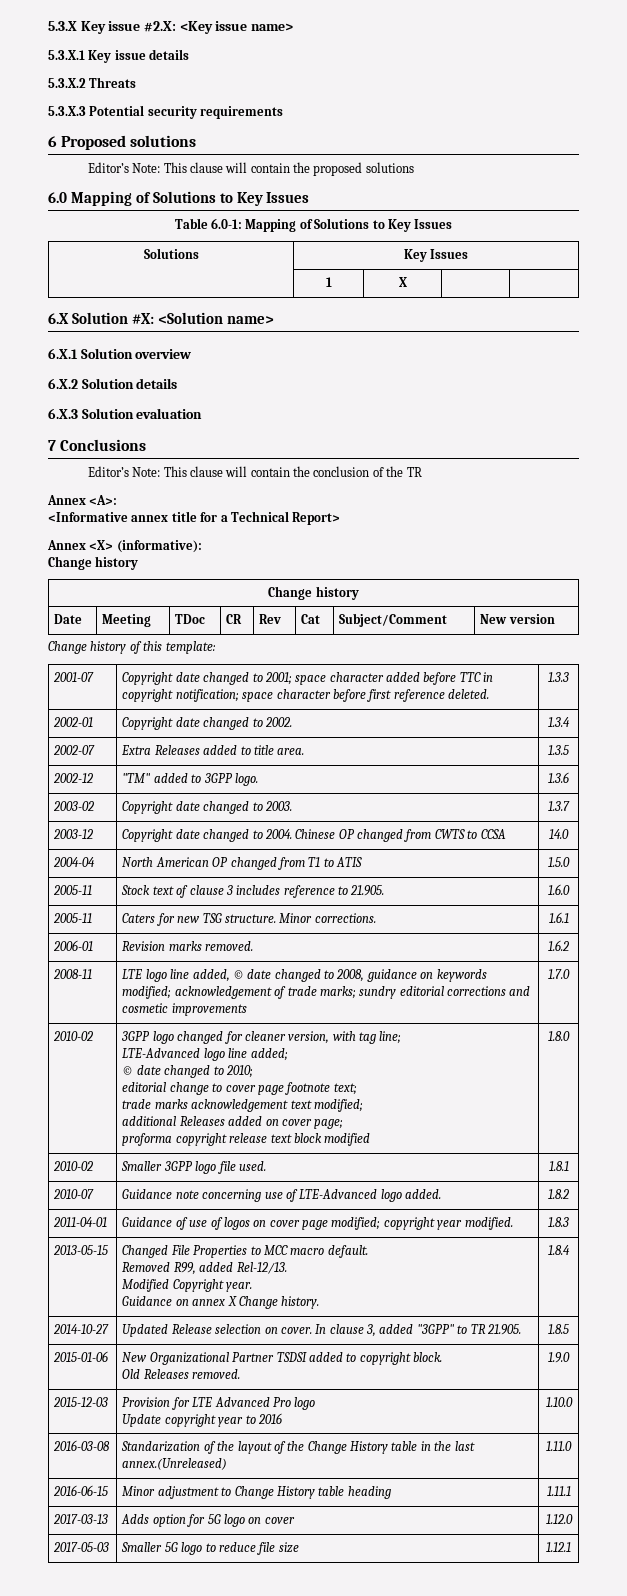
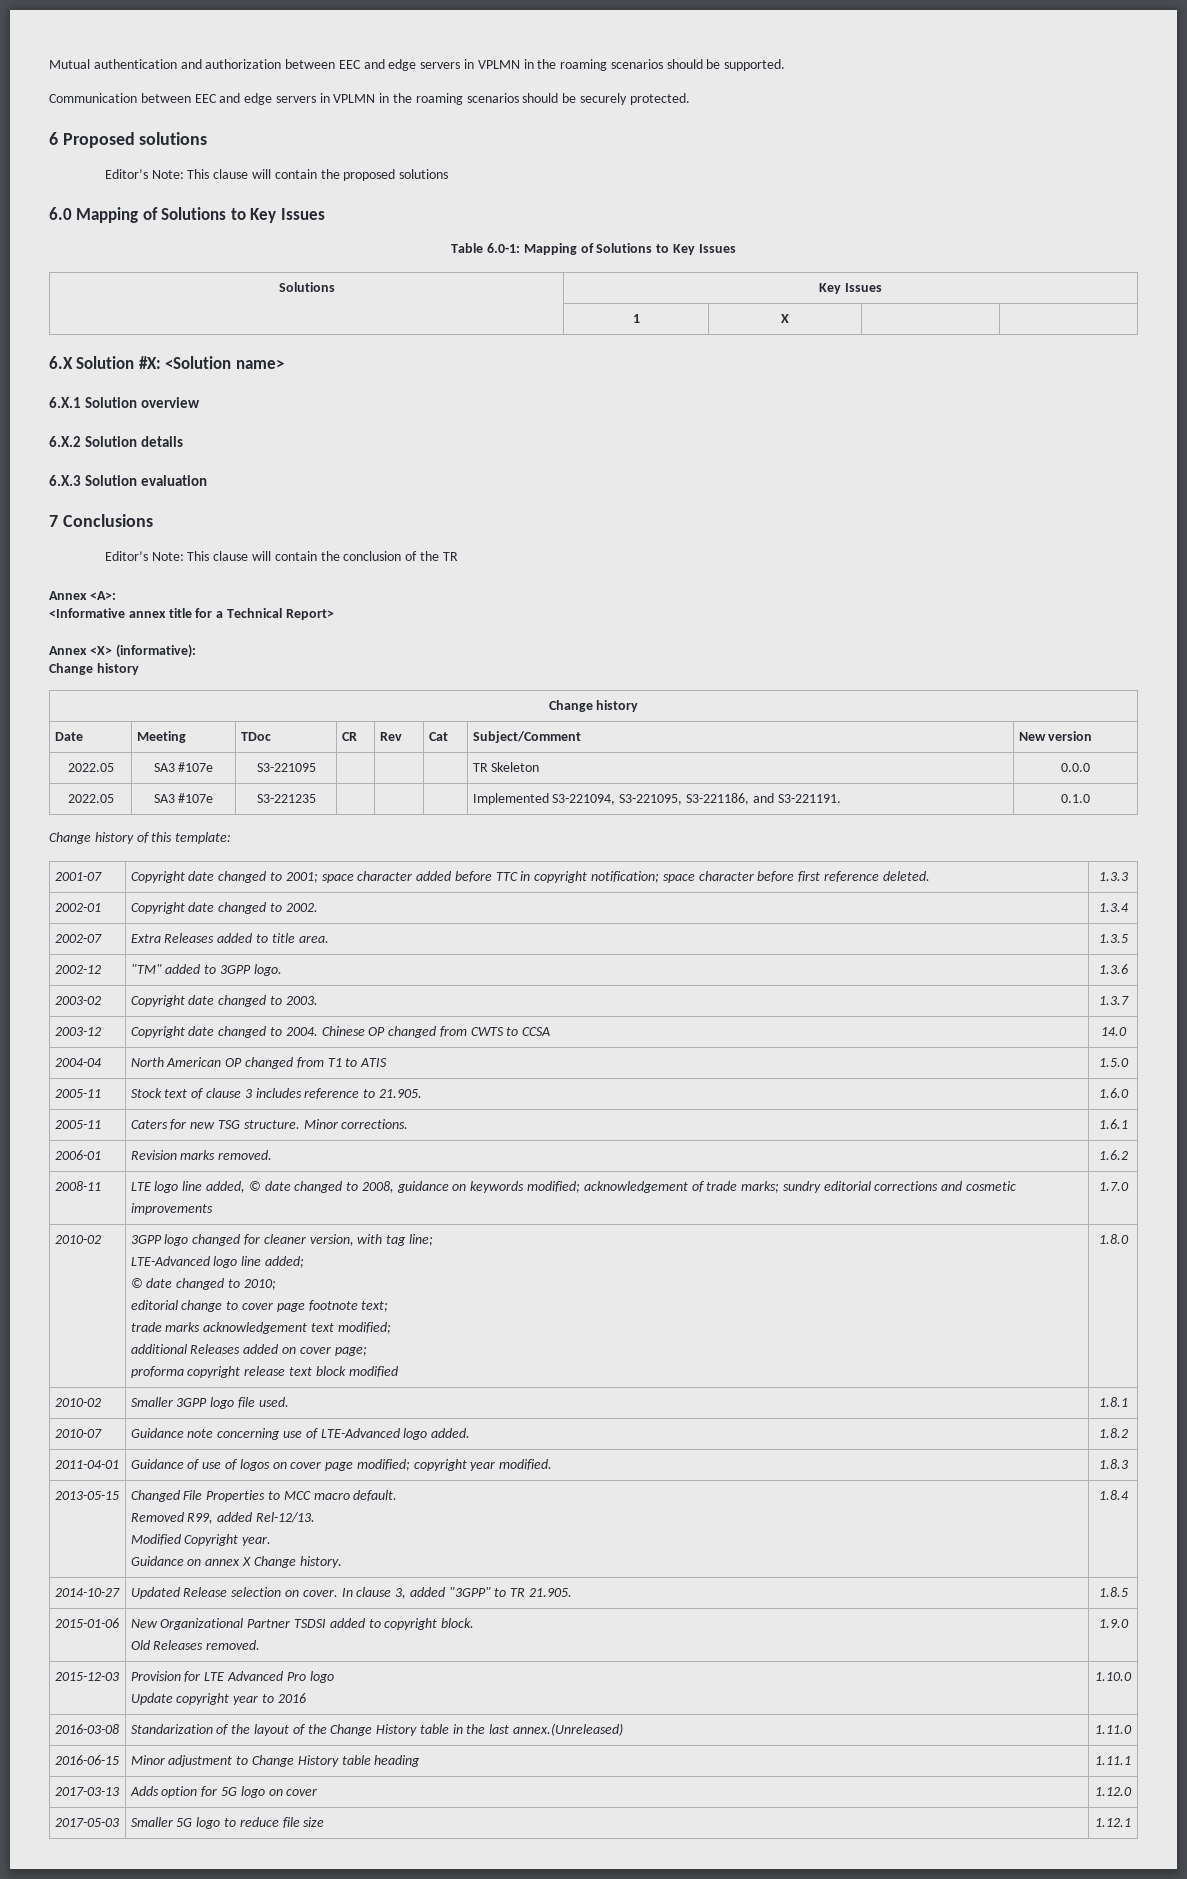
- 5.3.X Key issue #2.X: <Key issue name>
- 5.3.X.1 Key issue details
- 5.3.X.2 Threats
- 5.3.X.3 Potential security requirements
+ Mutual authentication and authorization between EEC and edge servers in VPLMN in the roaming scenarios should be supported.
+ Communication between EEC and edge servers in VPLMN in the roaming scenarios should be securely protected.
+ 2022.05 | SA3 #107e | S3-221095 | | | | TR Skeleton | 0.0.0
+ 2022.05 | SA3 #107e | S3-221235 | | | | Implemented S3-221094, S3-221095, S3-221186, and S3-221191. | 0.1.0

